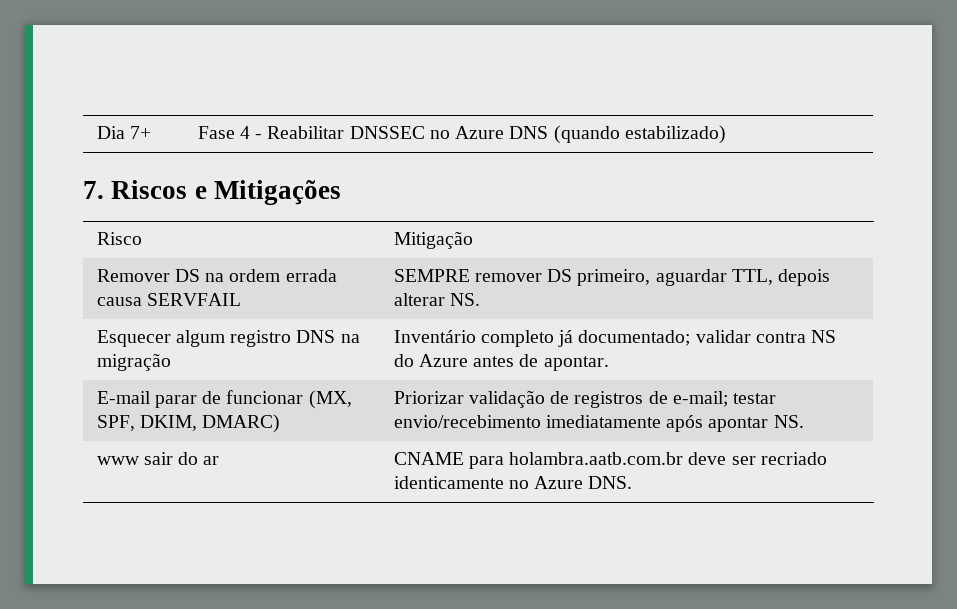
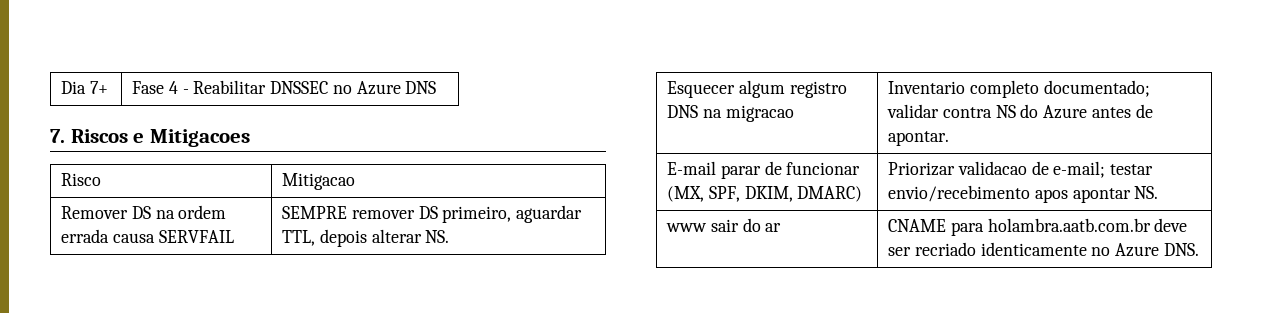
- Dia 7+ | Fase 4 - Reabilitar DNSSEC no Azure DNS (quando estabilizado)
+ Dia 7+ | Fase 4 - Reabilitar DNSSEC no Azure DNS
- 7. Riscos e Mitigações
+ 7. Riscos e Mitigacoes
- Risco | Mitigação
+ Risco | Mitigacao
- Esquecer algum registro DNS na migração | Inventário completo já documentado; validar contra NS do Azure antes de apontar.
+ Esquecer algum registro DNS na migracao | Inventario completo documentado; validar contra NS do Azure antes de apontar.
- E-mail parar de funcionar (MX, SPF, DKIM, DMARC) | Priorizar validação de registros de e-mail; testar envio/recebimento imediatamente após apontar NS.
+ E-mail parar de funcionar (MX, SPF, DKIM, DMARC) | Priorizar validacao de e-mail; testar envio/recebimento apos apontar NS.

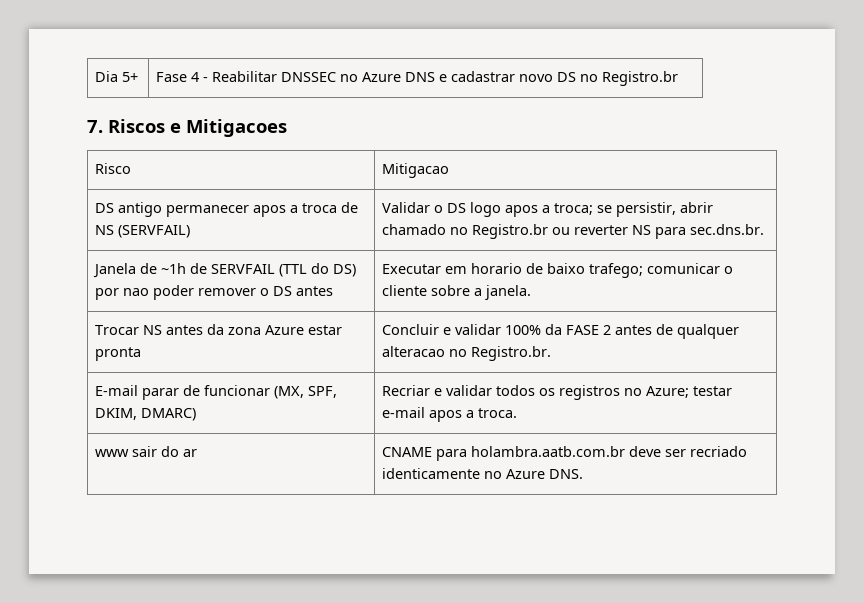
- Dia 7+ | Fase 4 - Reabilitar DNSSEC no Azure DNS
+ Dia 5+ | Fase 4 - Reabilitar DNSSEC no Azure DNS e cadastrar novo DS no Registro.br
- Remover DS na ordem errada causa SERVFAIL | SEMPRE remover DS primeiro, aguardar TTL, depois alterar NS.
- Esquecer algum registro DNS na migracao | Inventario completo documentado; validar contra NS do Azure antes de apontar.
+ DS antigo permanecer apos a troca de NS (SERVFAIL) | Validar o DS logo apos a troca; se persistir, abrir chamado no Registro.br ou reverter NS para sec.dns.br.
+ Janela de ~1h de SERVFAIL (TTL do DS) por nao poder remover o DS antes | Executar em horario de baixo trafego; comunicar o cliente sobre a janela.
+ Trocar NS antes da zona Azure estar pronta | Concluir e validar 100% da FASE 2 antes de qualquer alteracao no Registro.br.
- E-mail parar de funcionar (MX, SPF, DKIM, DMARC) | Priorizar validacao de e-mail; testar envio/recebimento apos apontar NS.
+ E-mail parar de funcionar (MX, SPF, DKIM, DMARC) | Recriar e validar todos os registros no Azure; testar e-mail apos a troca.

